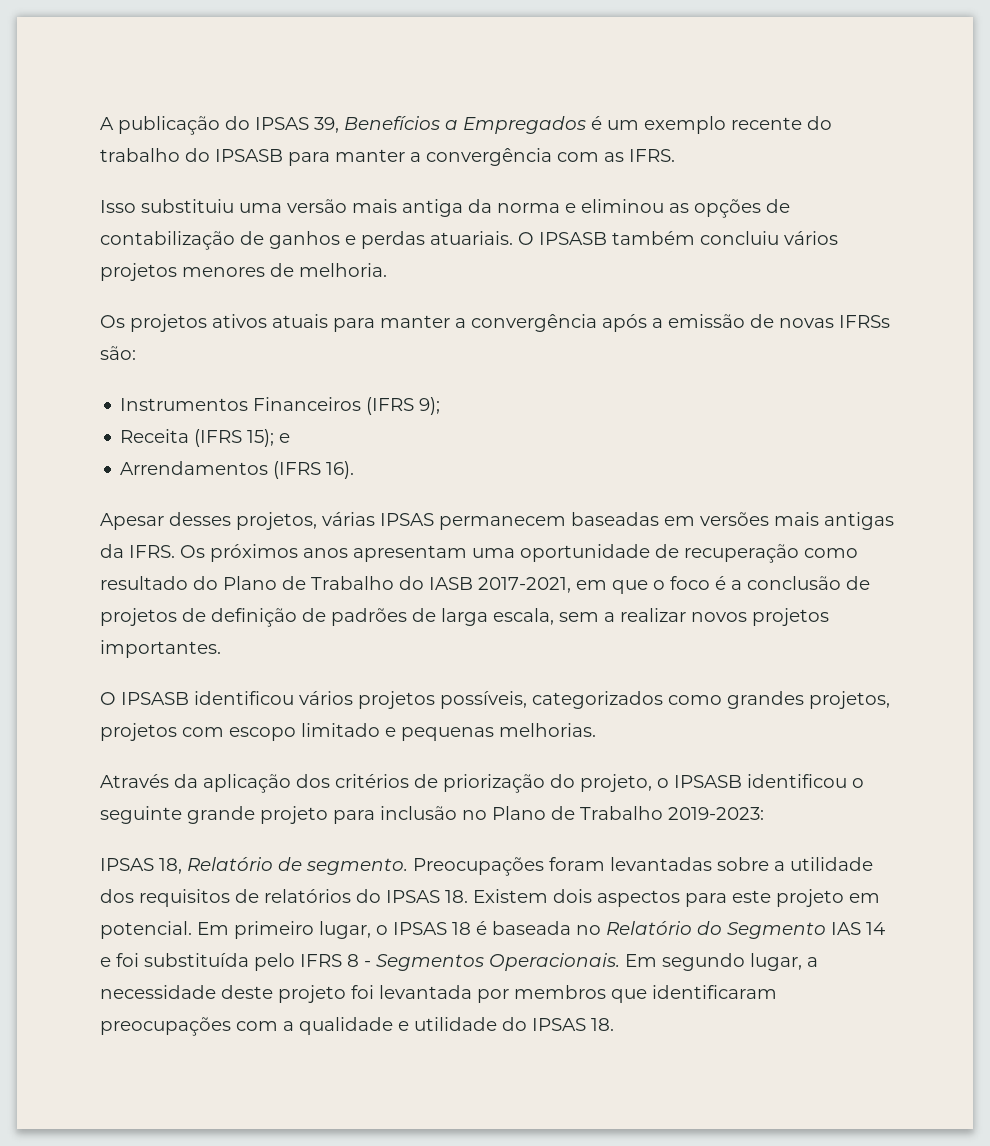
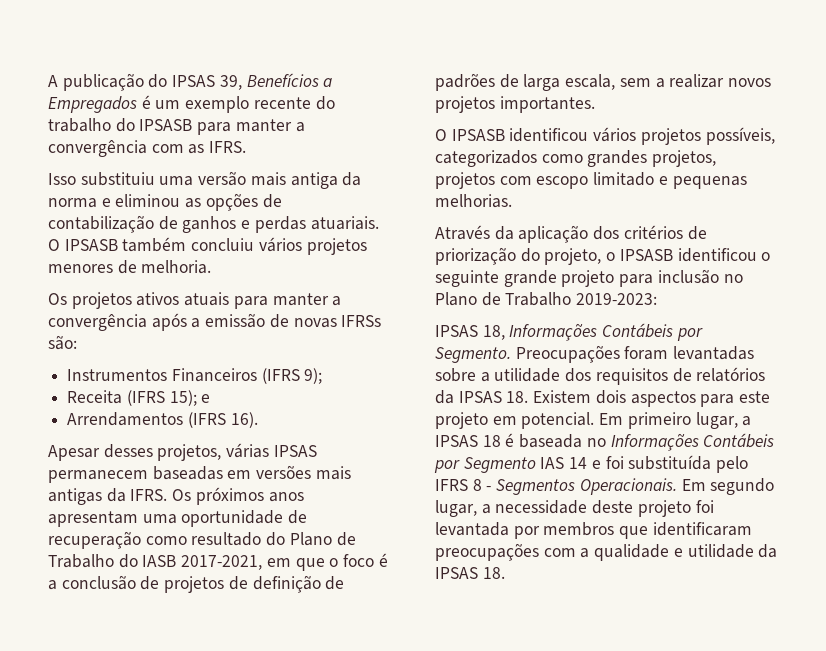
- IPSAS 18, Relatório de segmento.
+ IPSAS 18, Informações Contábeis por Segmento.
- Preocupações foram levantadas sobre a utilidade dos requisitos de relatórios do IPSAS 18. Existem dois aspectos para este projeto em potencial.
+ Preocupações foram levantadas sobre a utilidade dos requisitos de relatórios da IPSAS 18. Existem dois aspectos para este projeto em potencial.
- Em primeiro lugar, o IPSAS 18 é baseada no Relatório do Segmento IAS 14 e foi substituída pelo IFRS 8 - Segmentos Operacionais.
+ Em primeiro lugar, a IPSAS 18 é baseada no Informações Contábeis por Segmento IAS 14 e foi substituída pelo IFRS 8 - Segmentos Operacionais.
- Em segundo lugar, a necessidade deste projeto foi levantada por membros que identificaram preocupações com a qualidade e utilidade do IPSAS 18.
+ Em segundo lugar, a necessidade deste projeto foi levantada por membros que identificaram preocupações com a qualidade e utilidade da IPSAS 18.

